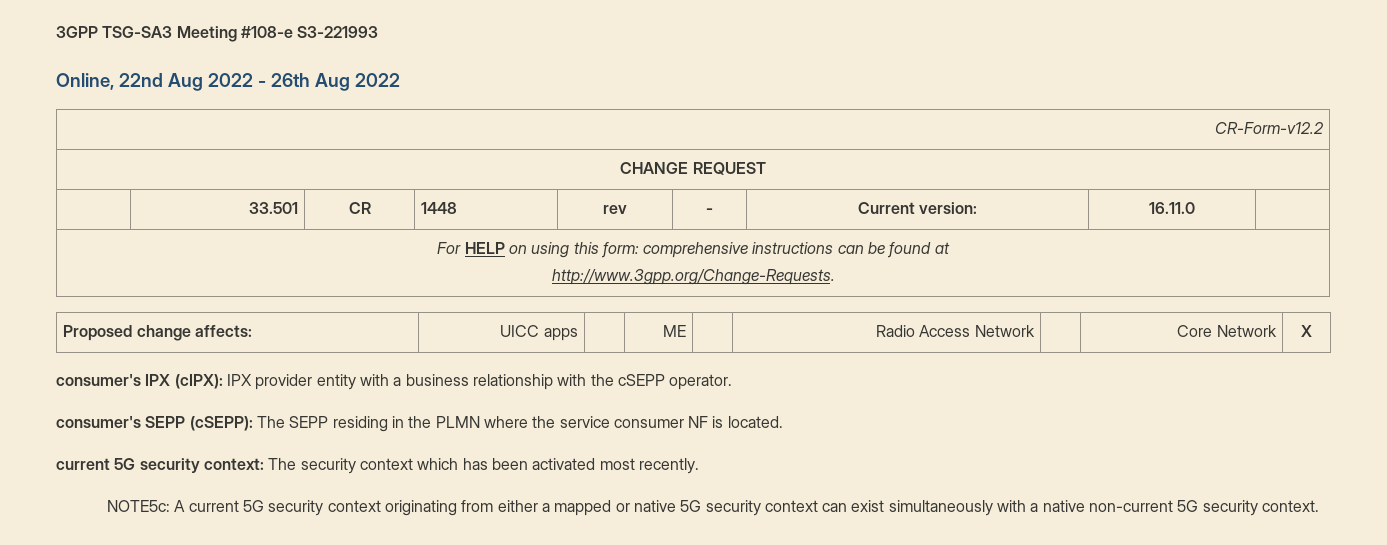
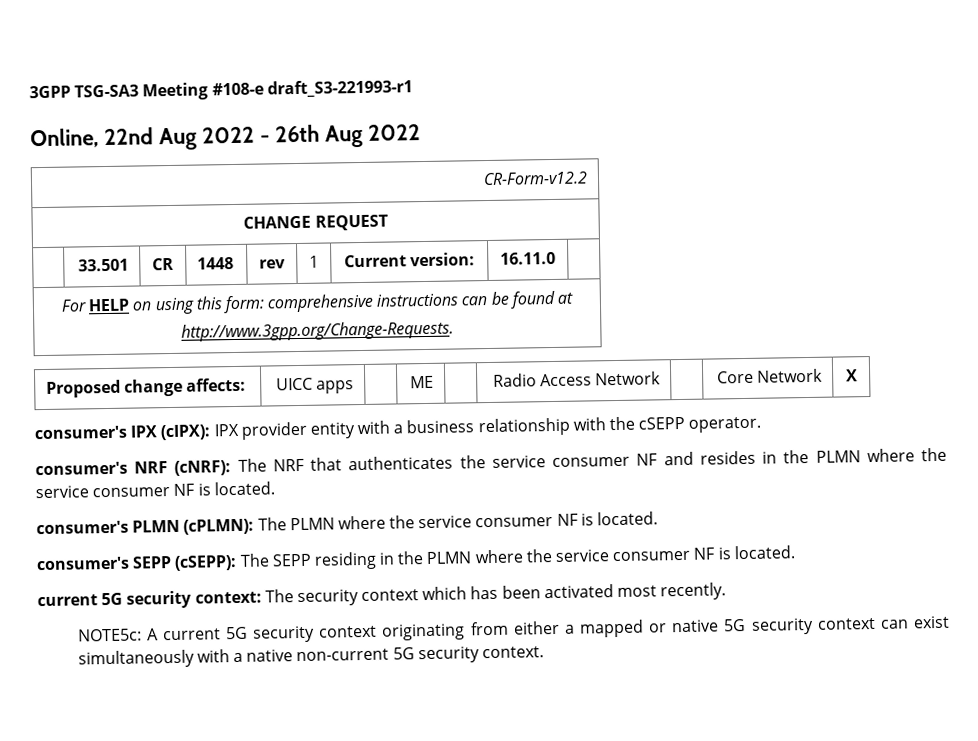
- 3GPP TSG-SA3 Meeting #108-e S3-221993
+ 3GPP TSG-SA3 Meeting #108-e draft_S3-221993-r1
- | 33.501 | CR | 1448 | rev | - | Current version: | 16.11.0 |
+ | 33.501 | CR | 1448 | rev | 1 | Current version: | 16.11.0 |
+ consumer's NRF (cNRF): The NRF that authenticates the service consumer NF and resides in the PLMN where the service consumer NF is located.
+ consumer's PLMN (cPLMN): The PLMN where the service consumer NF is located.

